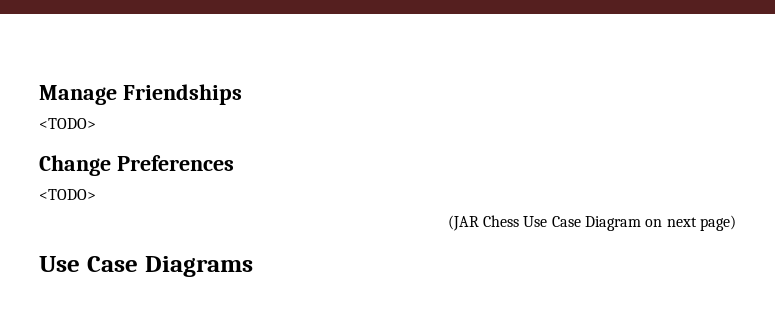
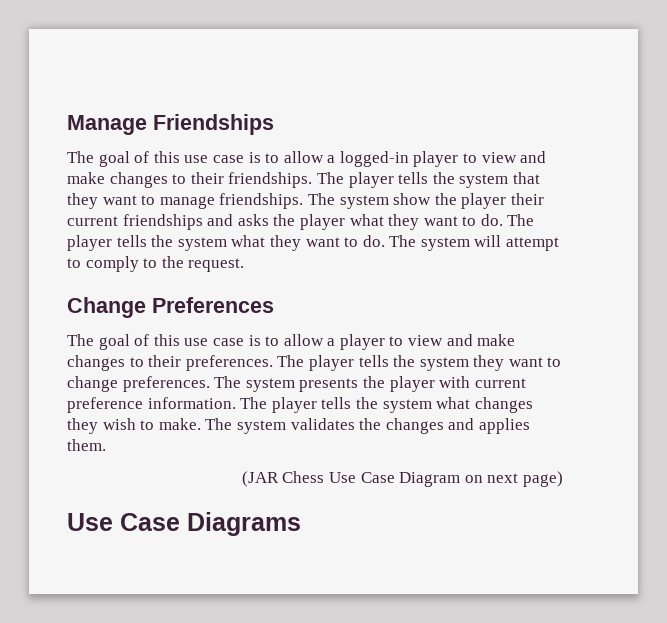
  Manage Friendships
- <TODO>
+ The goal of this use case is to allow a logged-in player to view and make changes to their friendships. The player tells the system that they want to manage friendships. The system show the player their current friendships and asks the player what they want to do. The player tells the system what they want to do. The system will attempt to comply to the request.
  Change Preferences
- <TODO>
+ The goal of this use case is to allow a player to view and make changes to their preferences. The player tells the system they want to change preferences. The system presents the player with current preference information. The player tells the system what changes they wish to make. The system validates the changes and applies them.

